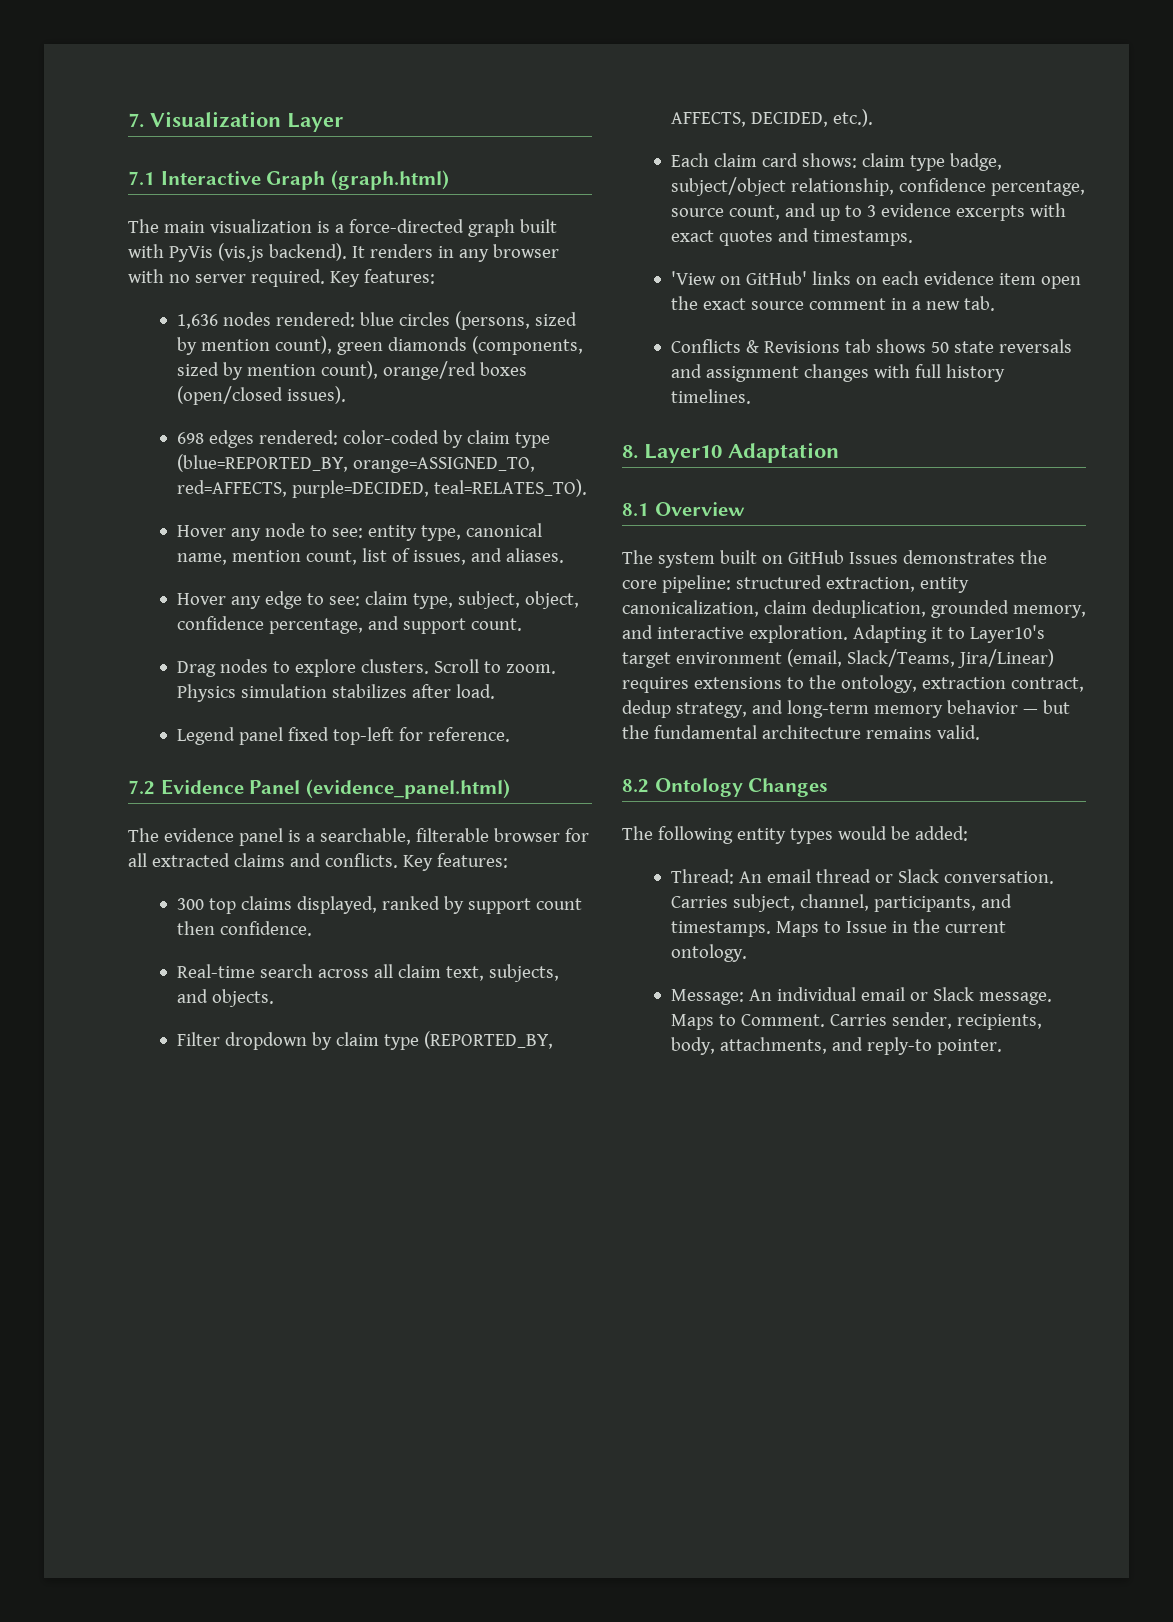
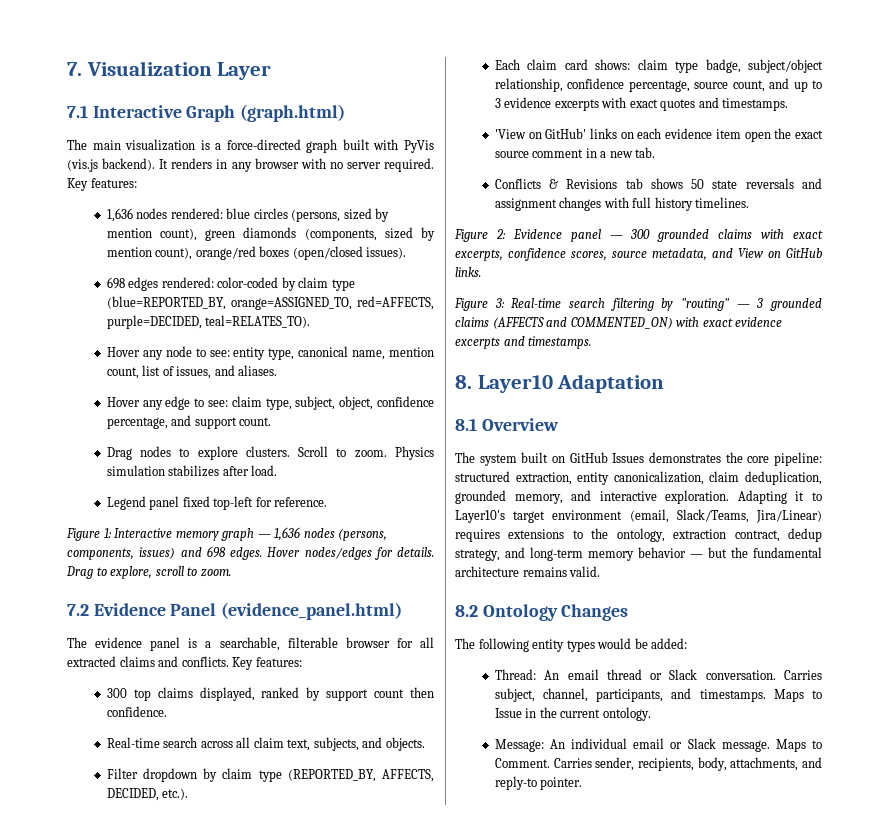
+ Figure 1: Interactive memory graph — 1,636 nodes (persons, components, issues) and 698 edges. Hover nodes/edges for details. Drag to explore, scroll to zoom.
+ Figure 2: Evidence panel — 300 grounded claims with exact excerpts, confidence scores, source metadata, and View on GitHub links.
+ Figure 3: Real-time search filtering by "routing" — 3 grounded claims (AFFECTS and COMMENTED_ON) with exact evidence excerpts and timestamps.

